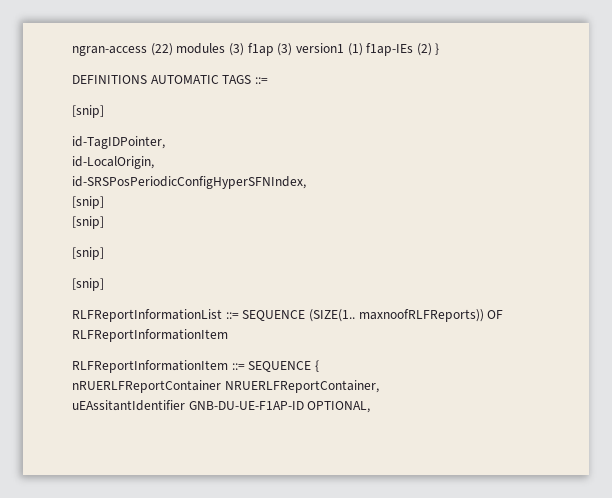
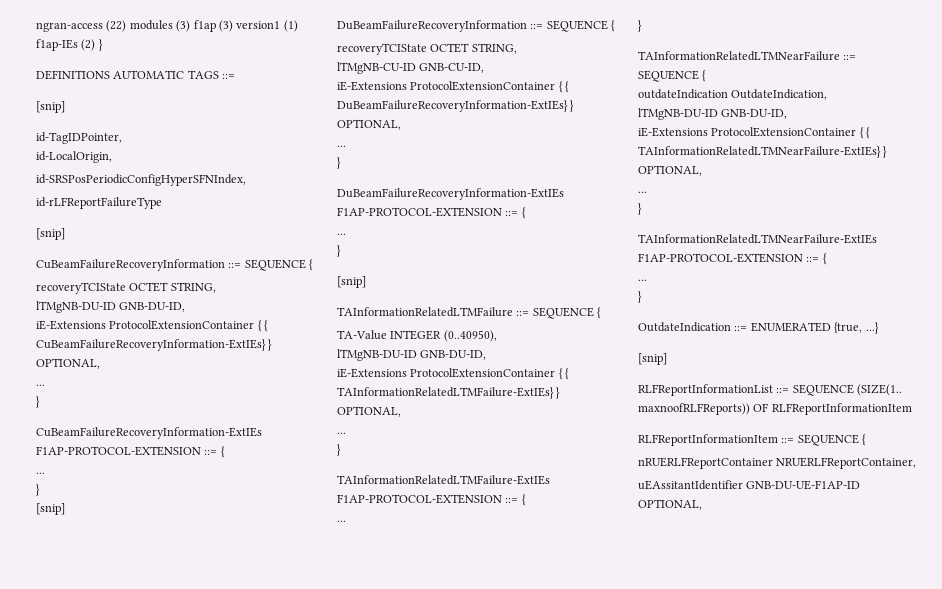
  id-SRSPosPeriodicConfigHyperSFNIndex,
+ id-rLFReportFailureType
  [snip]
+ CuBeamFailureRecoveryInformation ::= SEQUENCE {
+ recoveryTCIState OCTET STRING,
+ lTMgNB-DU-ID GNB-DU-ID,
+ iE-Extensions ProtocolExtensionContainer { { CuBeamFailureRecoveryInformation-ExtIEs} } OPTIONAL,
+ ...
+ }
+ CuBeamFailureRecoveryInformation-ExtIEs F1AP-PROTOCOL-EXTENSION ::= {
+ ...
+ }
  [snip]
+ DuBeamFailureRecoveryInformation ::= SEQUENCE {
+ recoveryTCIState OCTET STRING,
+ lTMgNB-CU-ID GNB-CU-ID,
+ iE-Extensions ProtocolExtensionContainer { { DuBeamFailureRecoveryInformation-ExtIEs} } OPTIONAL,
+ ...
+ }
+ DuBeamFailureRecoveryInformation-ExtIEs F1AP-PROTOCOL-EXTENSION ::= {
+ ...
+ }
  [snip]
+ TAInformationRelatedLTMFailure ::= SEQUENCE {
+ TA-Value INTEGER (0..40950),
+ lTMgNB-DU-ID GNB-DU-ID,
+ iE-Extensions ProtocolExtensionContainer { { TAInformationRelatedLTMFailure-ExtIEs} } OPTIONAL,
+ ...
+ }
+ TAInformationRelatedLTMFailure-ExtIEs F1AP-PROTOCOL-EXTENSION ::= {
+ ...
+ }
+ TAInformationRelatedLTMNearFailure ::= SEQUENCE {
+ outdateIndication OutdateIndication,
+ lTMgNB-DU-ID GNB-DU-ID,
+ iE-Extensions ProtocolExtensionContainer { { TAInformationRelatedLTMNearFailure-ExtIEs} } OPTIONAL,
+ ...
+ }
+ TAInformationRelatedLTMNearFailure-ExtIEs F1AP-PROTOCOL-EXTENSION ::= {
+ ...
+ }
+ OutdateIndication ::= ENUMERATED {true, ...}

